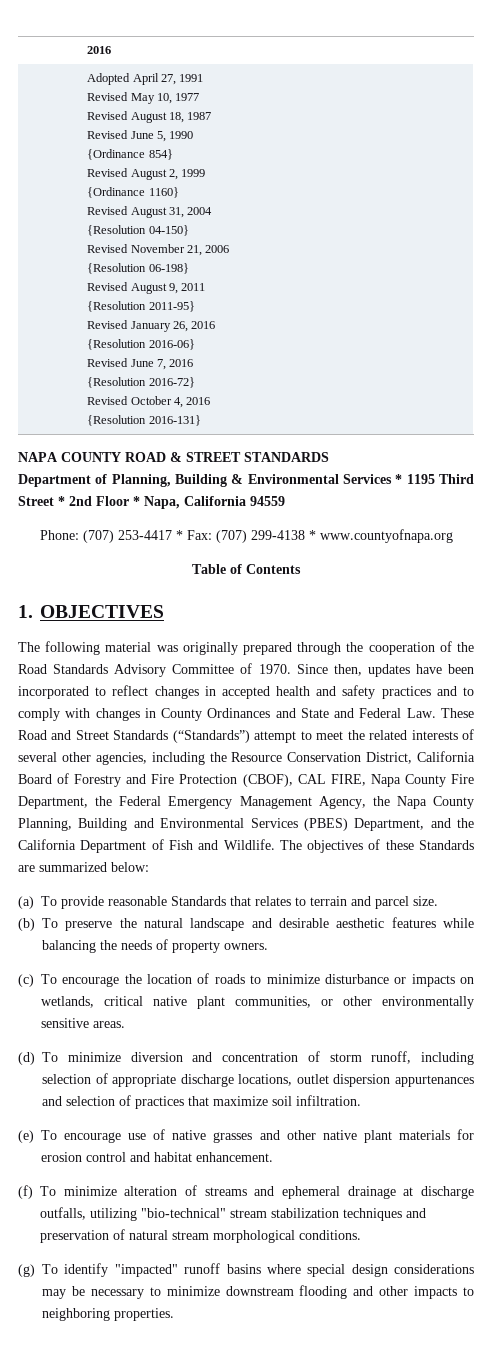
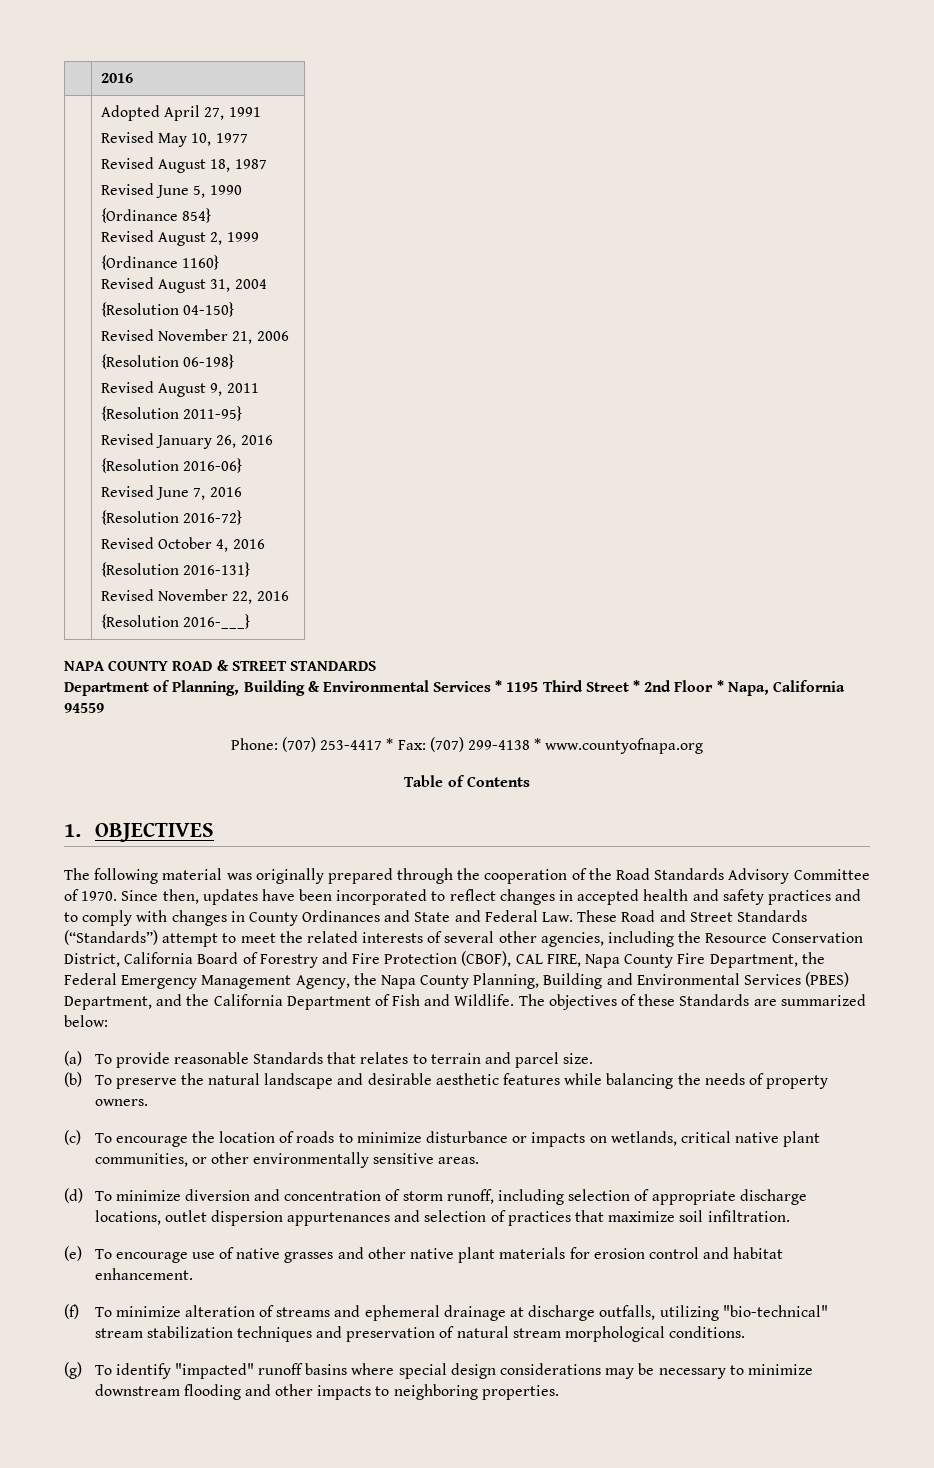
+ Revised November 22, 2016
+ {Resolution 2016-___}

